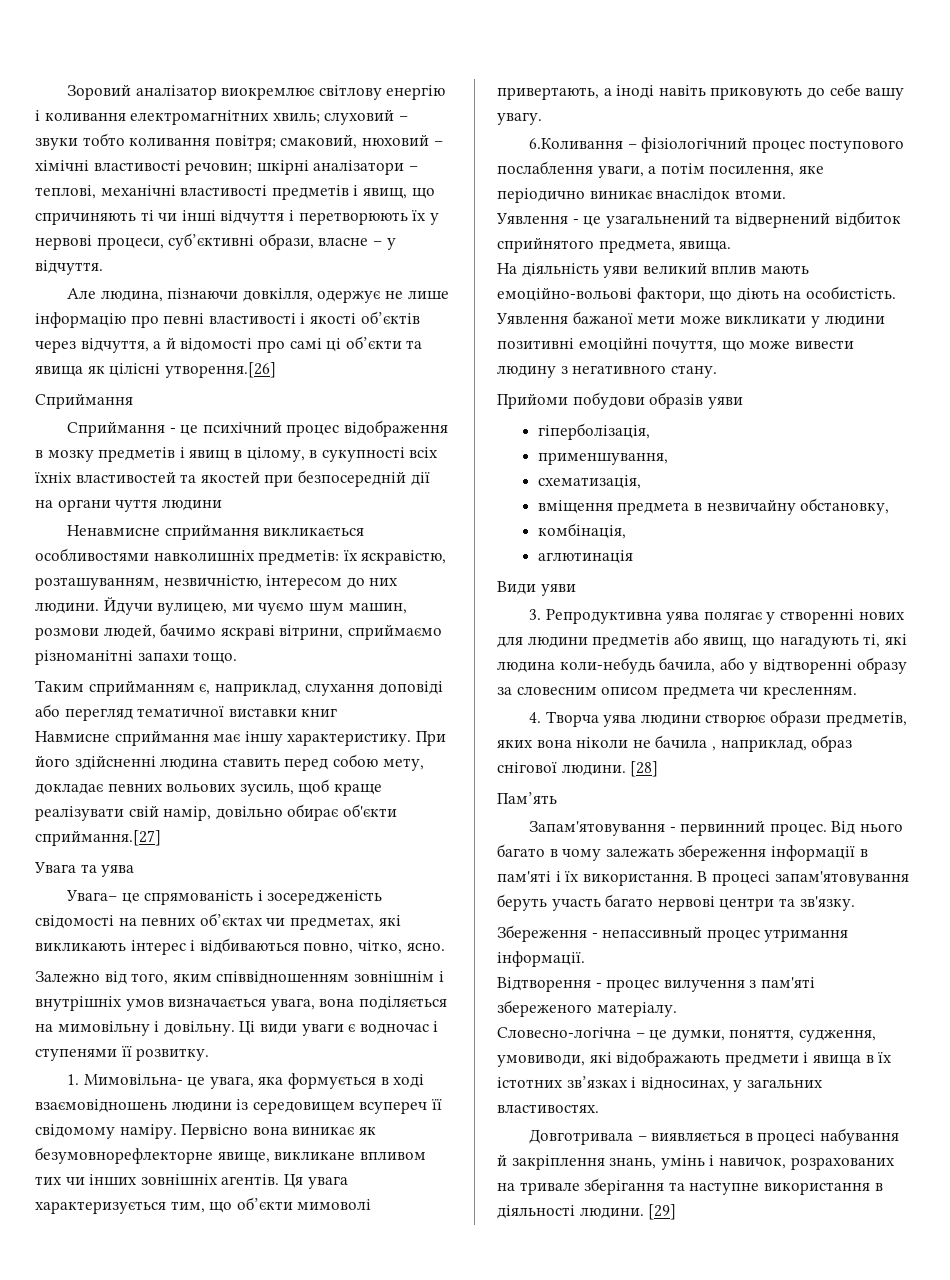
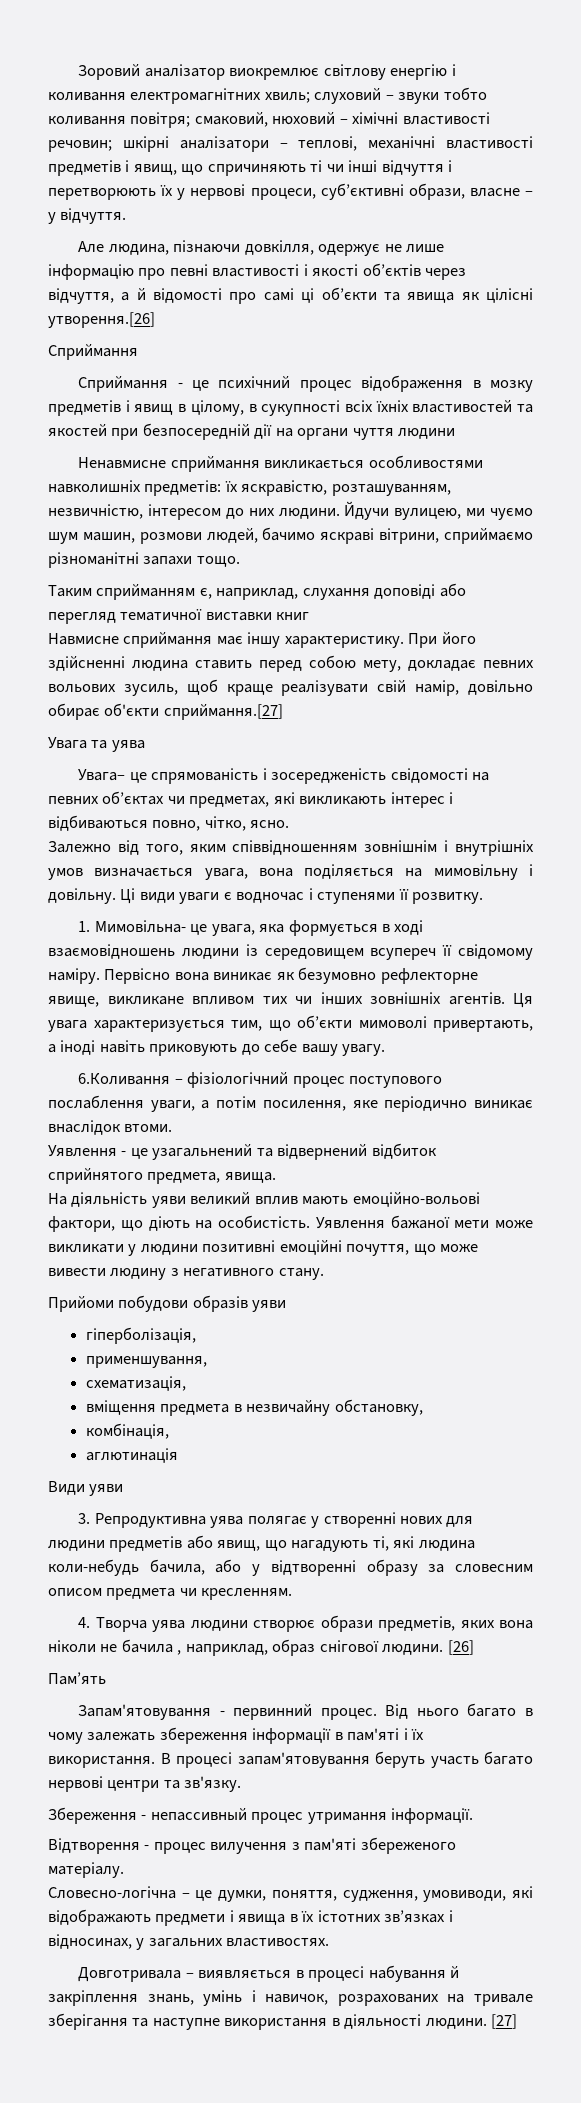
- Первісно вона виникає як безумовнорефлекторне явище, викликане впливом тих чи інших зовнішніх агентів.
+ Первісно вона виникає як безумовно рефлекторне явище, викликане впливом тих чи інших зовнішніх агентів.
- [28]
+ [26]
- [29]
+ [27]

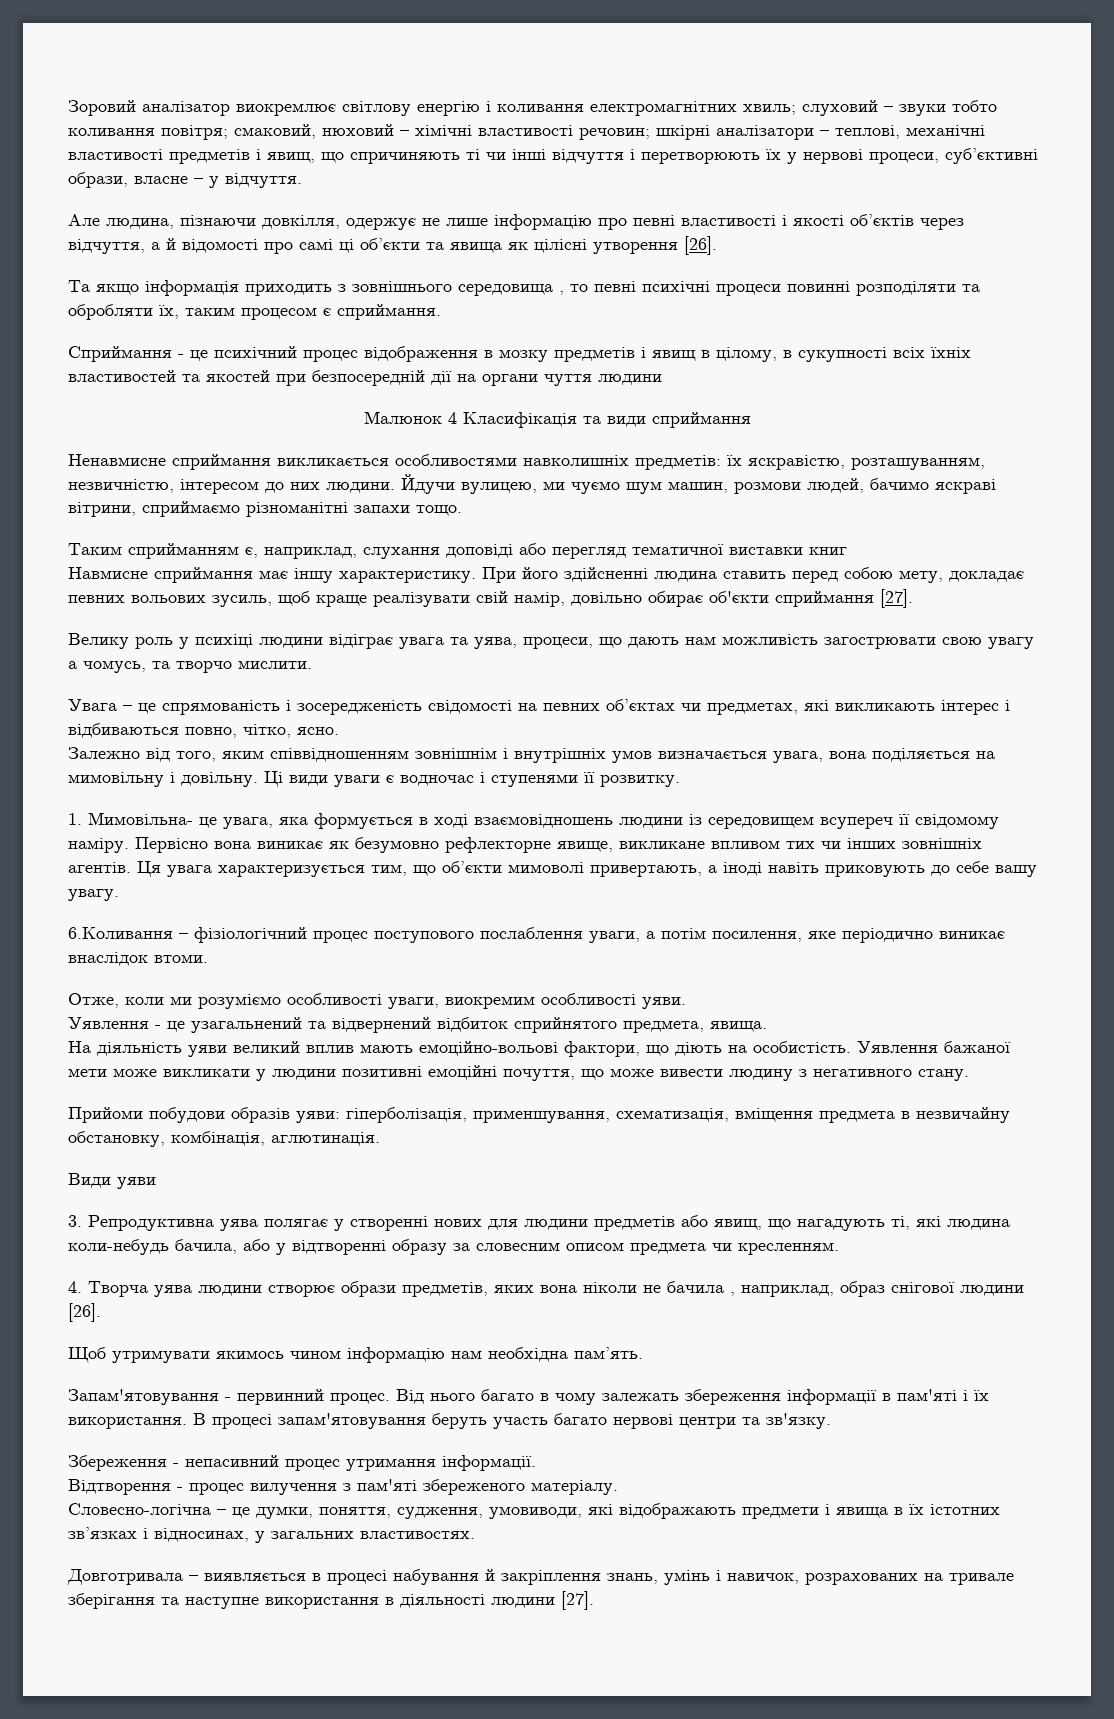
- Але людина, пізнаючи довкілля, одержує не лише інформацію про певні властивості і якості об’єктів через відчуття, а й відомості про самі ці об’єкти та явища як цілісні утворення.[26]
- Сприймання
+ Але людина, пізнаючи довкілля, одержує не лише інформацію про певні властивості і якості об’єктів через відчуття, а й відомості про самі ці об’єкти та явища як цілісні утворення [26].
+ Та якщо інформація приходить з зовнішнього середовища , то певні психічні процеси повинні розподіляти та обробляти їх, таким процесом є сприймання.
+ Малюнок 4 Класифікація та види сприймання
- При його здійсненні людина ставить перед собою мету, докладає певних вольових зусиль, щоб краще реалізувати свій намір, довільно обирає об'єкти сприймання.[27]
- Увага та уява
- Увага– це спрямованість і зосередженість свідомості на певних об’єктах чи предметах, які викликають інтерес і відбиваються повно, чітко, ясно.
+ При його здійсненні людина ставить перед собою мету, докладає певних вольових зусиль, щоб краще реалізувати свій намір, довільно обирає об'єкти сприймання [27].
+ Велику роль у психіці людини відіграє увага та уява, процеси, що дають нам можливість загострювати свою увагу а чомусь, та творчо мислити.
+ Увага – це спрямованість і зосередженість свідомості на певних об’єктах чи предметах, які викликають інтерес і відбиваються повно, чітко, ясно.
+ Отже, коли ми розуміємо особливості уваги, виокремим особливості уяви.
- Прийоми побудови образів уяви
- гіперболізація,
- применшування,
- схематизація,
- вміщення предмета в незвичайну обстановку,
- комбінація,
- аглютинація
+ Прийоми побудови образів уяви: гіперболізація, применшування, схематизація, вміщення предмета в незвичайну обстановку, комбінація, аглютинація.
- 4. Творча уява людини створює образи предметів, яких вона ніколи не бачила , наприклад, образ снігової людини. [26]
- Пам’ять
+ 4. Творча уява людини створює образи предметів, яких вона ніколи не бачила , наприклад, образ снігової людини [26].
+ Щоб утримувати якимось чином інформацію нам необхідна пам’ять.
- Збереження - непассивный процес утримання інформації.
+ Збереження - непасивний процес утримання інформації.
- Довготривала – виявляється в процесі набування й закріплення знань, умінь і навичок, розрахованих на тривале зберігання та наступне використання в діяльності людини. [27]
+ Довготривала – виявляється в процесі набування й закріплення знань, умінь і навичок, розрахованих на тривале зберігання та наступне використання в діяльності людини [27].

